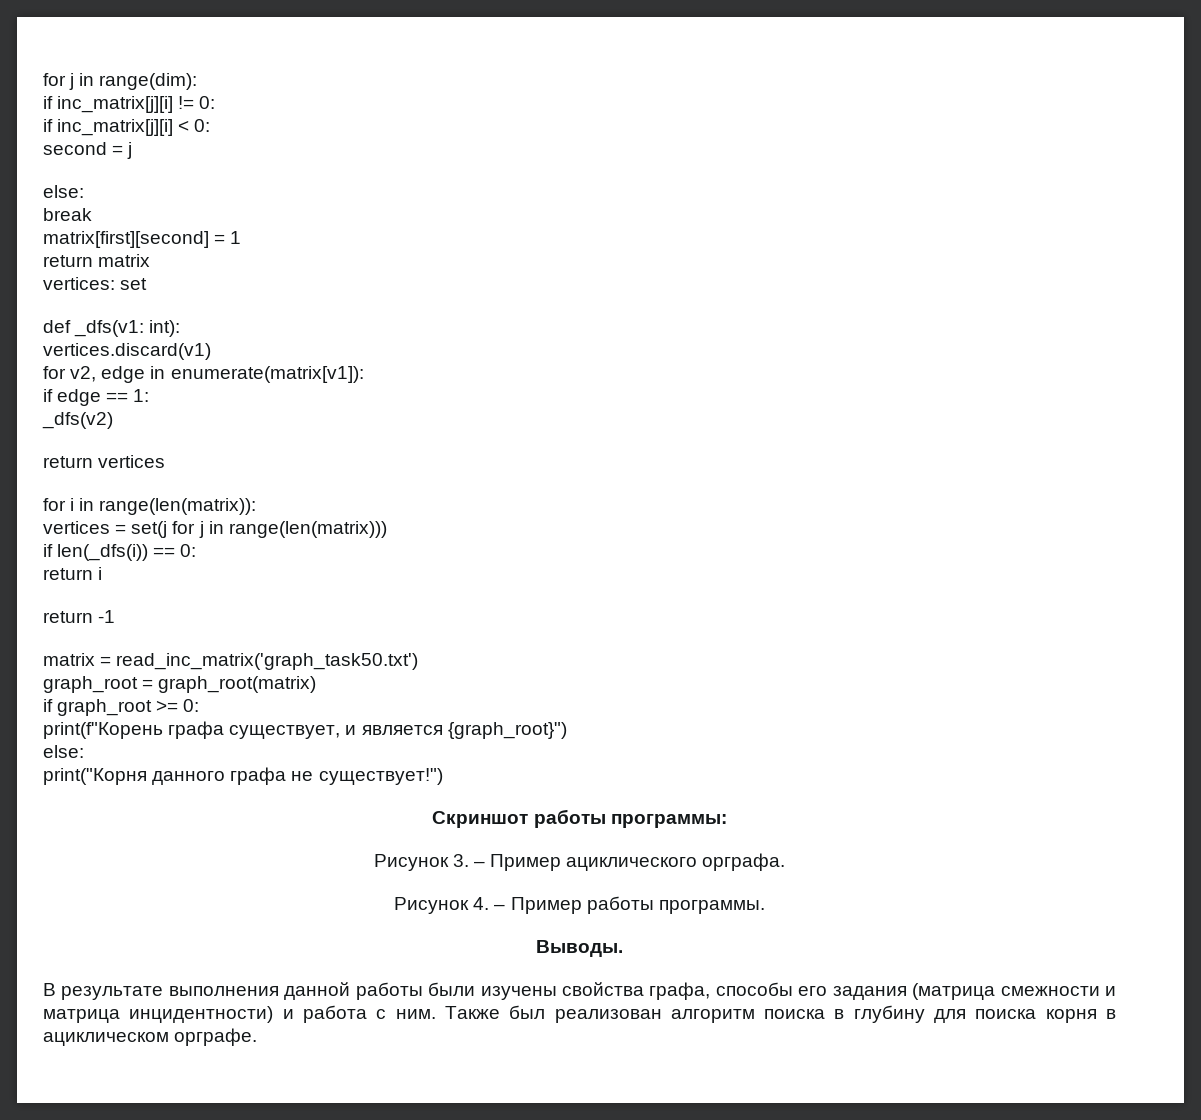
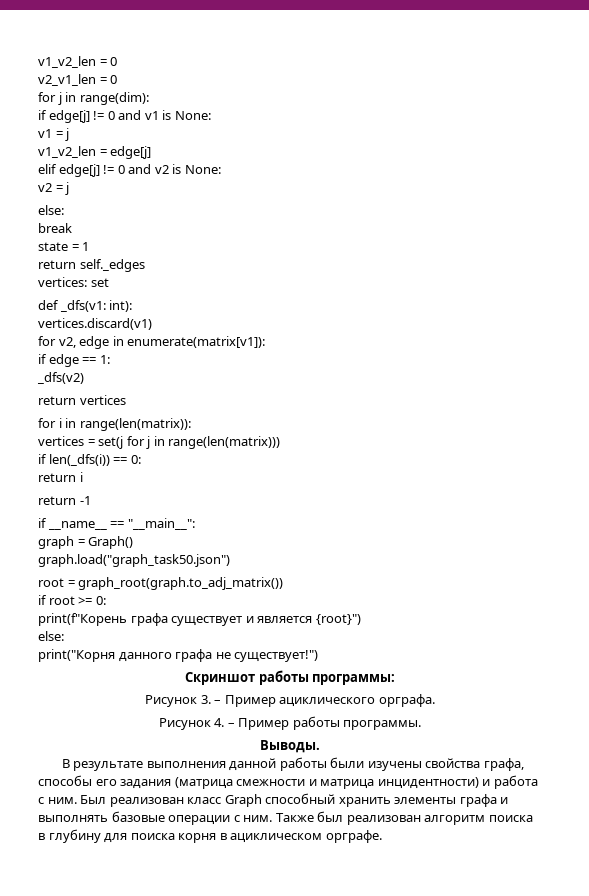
+ v1_v2_len = 0
+ v2_v1_len = 0
- if inc_matrix[j][i] != 0:
- if inc_matrix[j][i] < 0:
- second = j
+ if edge[j] != 0 and v1 is None:
+ v1 = j
+ v1_v2_len = edge[j]
+ elif edge[j] != 0 and v2 is None:
+ v2 = j
- matrix[first][second] = 1
+ state = 1
- return matrix
+ return self._edges
- matrix = read_inc_matrix('graph_task50.txt')
- graph_root = graph_root(matrix)
- if graph_root >= 0:
+ if __name__ == "__main__":
+ graph = Graph()
+ graph.load("graph_task50.json")
+ root = graph_root(graph.to_adj_matrix())
+ if root >= 0:
- print(f"Корень графа существует, и является {graph_root}")
+ print(f"Корень графа существует и является {root}")
+ Был реализован класс Graph способный хранить элементы графа и выполнять базовые операции с ним.

